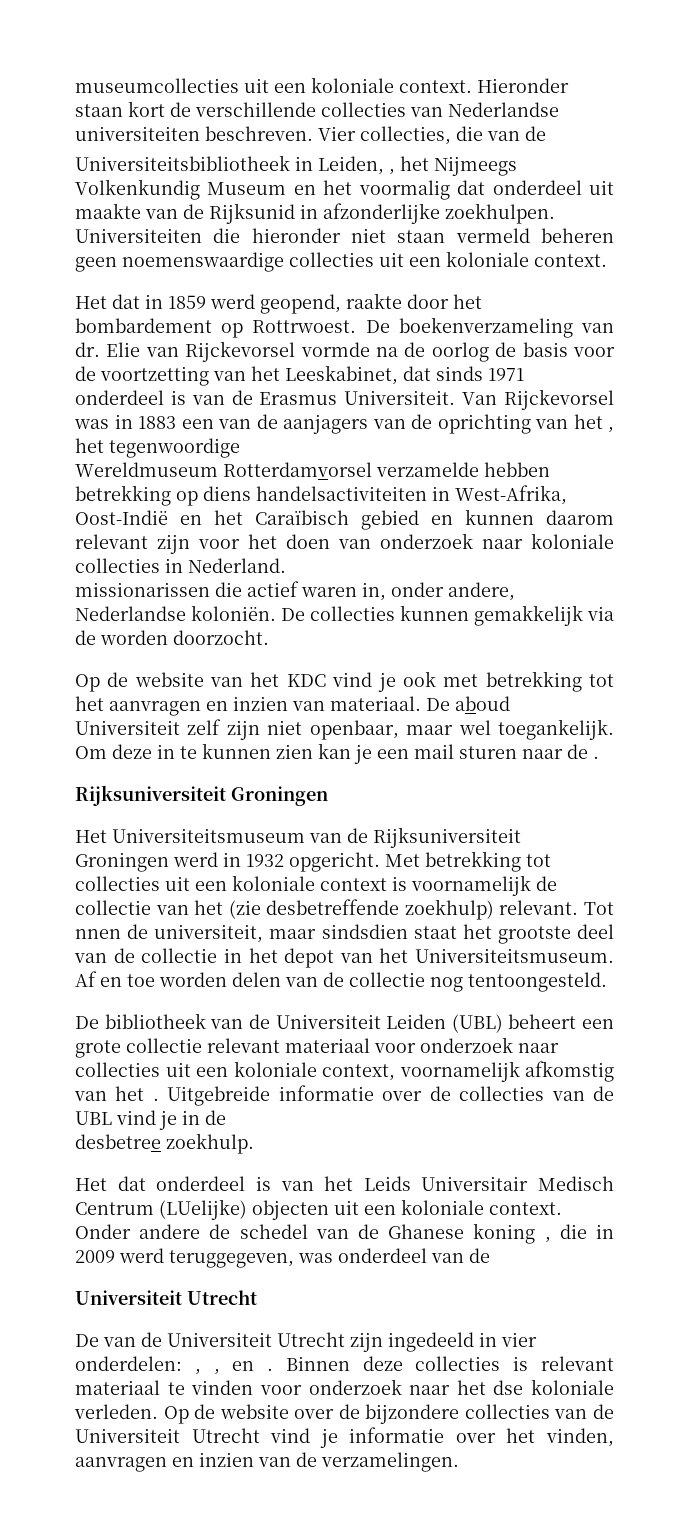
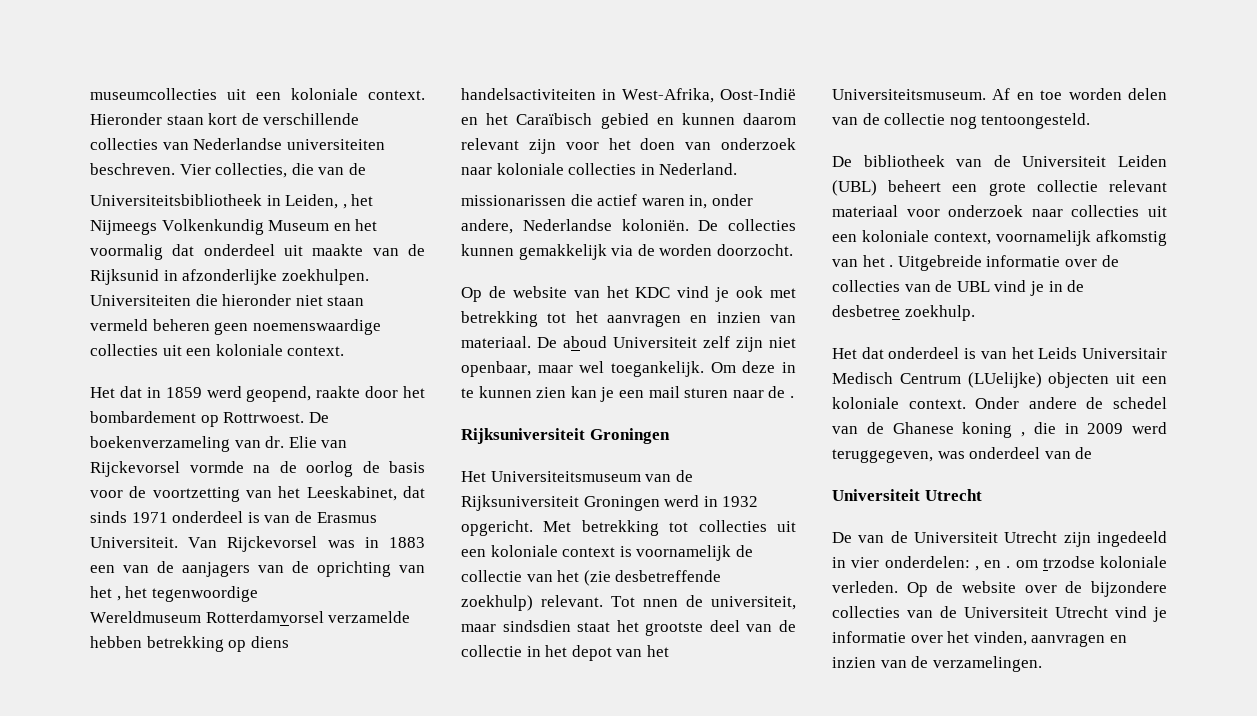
- De van de Universiteit Utrecht zijn ingedeeld in vier onderdelen: , , en . Binnen deze collecties is relevant materiaal te vinden voor onderzoek naar het dse koloniale verleden.
+ De van de Universiteit Utrecht zijn ingedeeld in vier onderdelen: , en . om trzodse koloniale verleden.

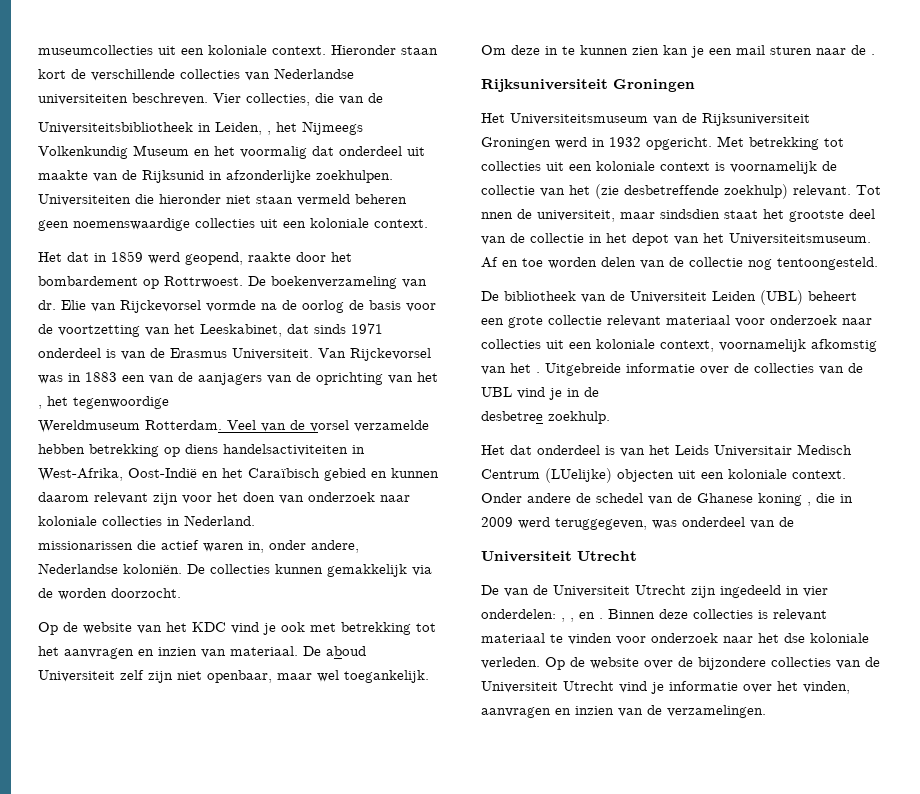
- Wereldmuseum Rotterdamvorsel verzamelde hebben betrekking op diens handelsactiviteiten in West-Afrika, Oost-Indië en het Caraïbisch gebied en kunnen daarom relevant zijn voor het doen van onderzoek naar koloniale collecties in Nederland.
+ Wereldmuseum Rotterdam. Veel van de vorsel verzamelde hebben betrekking op diens handelsactiviteiten in West-Afrika, Oost-Indië en het Caraïbisch gebied en kunnen daarom relevant zijn voor het doen van onderzoek naar koloniale collecties in Nederland.
- De van de Universiteit Utrecht zijn ingedeeld in vier onderdelen: , en . om trzodse koloniale verleden.
+ De van de Universiteit Utrecht zijn ingedeeld in vier onderdelen: , , en . Binnen deze collecties is relevant materiaal te vinden voor onderzoek naar het dse koloniale verleden.

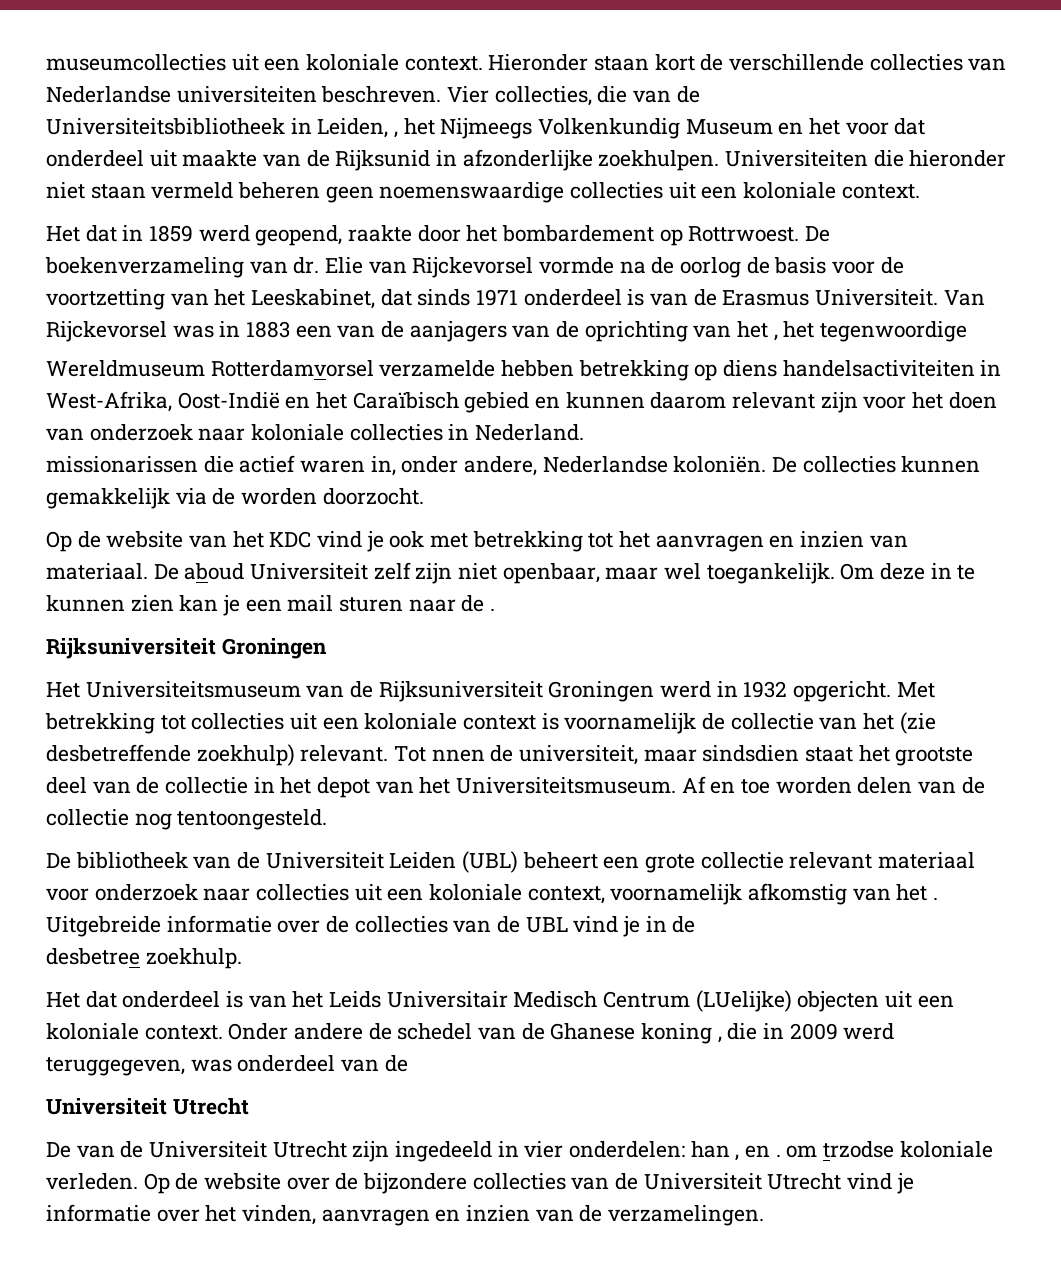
- Universiteitsbibliotheek in Leiden, , het Nijmeegs Volkenkundig Museum en het voormalig dat onderdeel uit maakte van de Rijksunid in afzonderlijke zoekhulpen.
+ Universiteitsbibliotheek in Leiden, , het Nijmeegs Volkenkundig Museum en het voor dat onderdeel uit maakte van de Rijksunid in afzonderlijke zoekhulpen.
- Wereldmuseum Rotterdam. Veel van de vorsel verzamelde hebben betrekking op diens handelsactiviteiten in West-Afrika, Oost-Indië en het Caraïbisch gebied en kunnen daarom relevant zijn voor het doen van onderzoek naar koloniale collecties in Nederland.
+ Wereldmuseum Rotterdamvorsel verzamelde hebben betrekking op diens handelsactiviteiten in West-Afrika, Oost-Indië en het Caraïbisch gebied en kunnen daarom relevant zijn voor het doen van onderzoek naar koloniale collecties in Nederland.
- De van de Universiteit Utrecht zijn ingedeeld in vier onderdelen: , , en . Binnen deze collecties is relevant materiaal te vinden voor onderzoek naar het dse koloniale verleden.
+ De van de Universiteit Utrecht zijn ingedeeld in vier onderdelen: han , en . om trzodse koloniale verleden.

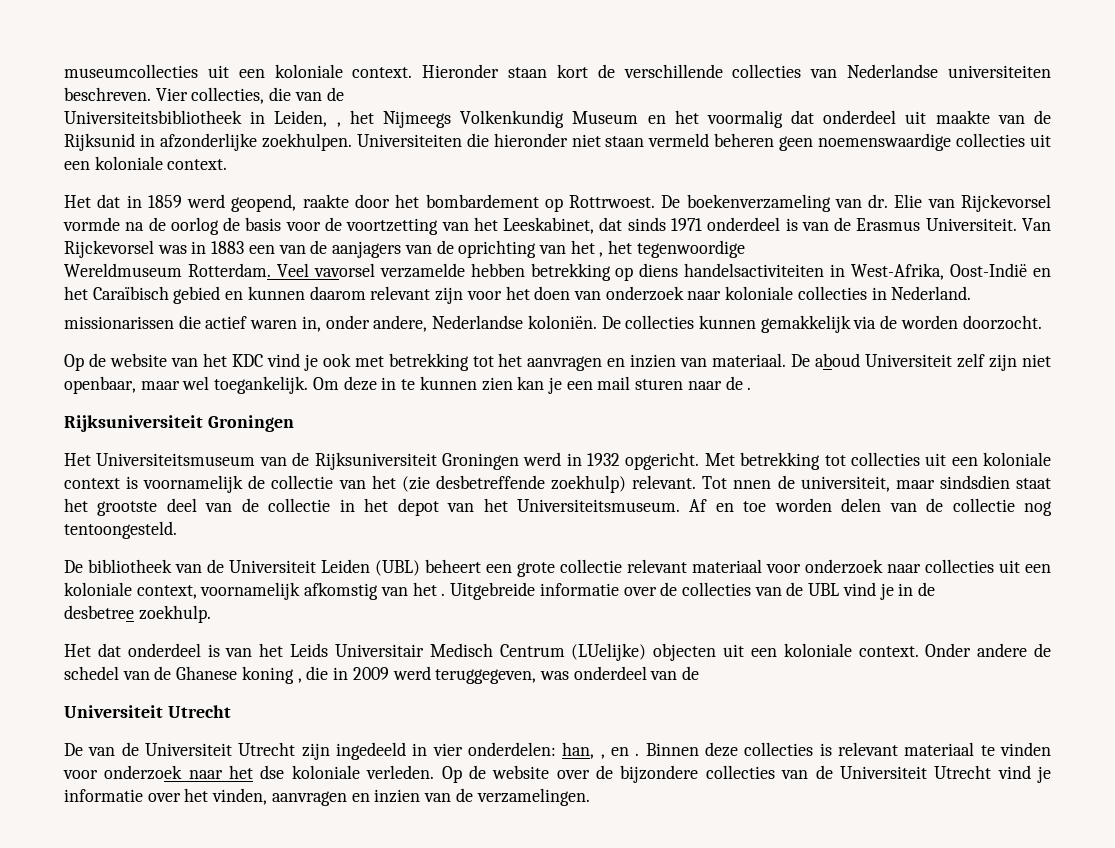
- Universiteitsbibliotheek in Leiden, , het Nijmeegs Volkenkundig Museum en het voor dat onderdeel uit maakte van de Rijksunid in afzonderlijke zoekhulpen.
+ Universiteitsbibliotheek in Leiden, , het Nijmeegs Volkenkundig Museum en het voormalig dat onderdeel uit maakte van de Rijksunid in afzonderlijke zoekhulpen.
- Wereldmuseum Rotterdamvorsel verzamelde hebben betrekking op diens handelsactiviteiten in West-Afrika, Oost-Indië en het Caraïbisch gebied en kunnen daarom relevant zijn voor het doen van onderzoek naar koloniale collecties in Nederland.
+ Wereldmuseum Rotterdam. Veel vavorsel verzamelde hebben betrekking op diens handelsactiviteiten in West-Afrika, Oost-Indië en het Caraïbisch gebied en kunnen daarom relevant zijn voor het doen van onderzoek naar koloniale collecties in Nederland.
- De van de Universiteit Utrecht zijn ingedeeld in vier onderdelen: han , en . om trzodse koloniale verleden.
+ De van de Universiteit Utrecht zijn ingedeeld in vier onderdelen: han, , en . Binnen deze collecties is relevant materiaal te vinden voor onderzoek naar het dse koloniale verleden.

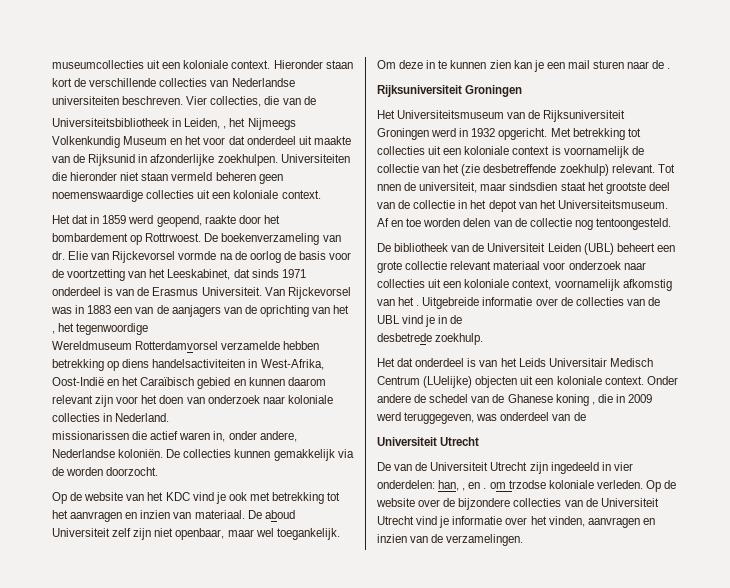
- Universiteitsbibliotheek in Leiden, , het Nijmeegs Volkenkundig Museum en het voormalig dat onderdeel uit maakte van de Rijksunid in afzonderlijke zoekhulpen.
+ Universiteitsbibliotheek in Leiden, , het Nijmeegs Volkenkundig Museum en het voor dat onderdeel uit maakte van de Rijksunid in afzonderlijke zoekhulpen.
- Wereldmuseum Rotterdam. Veel vavorsel verzamelde hebben betrekking op diens handelsactiviteiten in West-Afrika, Oost-Indië en het Caraïbisch gebied en kunnen daarom relevant zijn voor het doen van onderzoek naar koloniale collecties in Nederland.
+ Wereldmuseum Rotterdamvorsel verzamelde hebben betrekking op diens handelsactiviteiten in West-Afrika, Oost-Indië en het Caraïbisch gebied en kunnen daarom relevant zijn voor het doen van onderzoek naar koloniale collecties in Nederland.
- desbetree zoekhulp.
+ desbetrede zoekhulp.
- De van de Universiteit Utrecht zijn ingedeeld in vier onderdelen: han, , en . Binnen deze collecties is relevant materiaal te vinden voor onderzoek naar het dse koloniale verleden.
+ De van de Universiteit Utrecht zijn ingedeeld in vier onderdelen: han, , en . om trzodse koloniale verleden.

